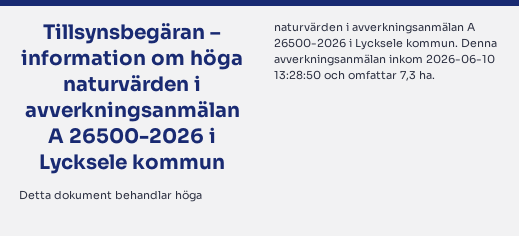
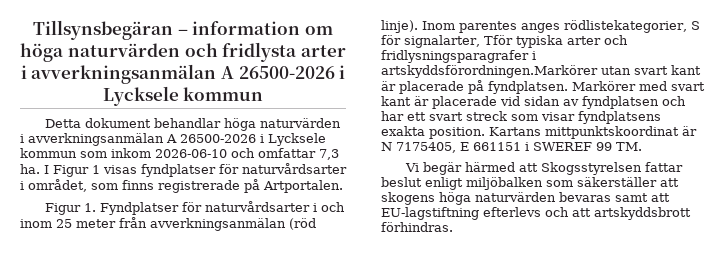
- Tillsynsbegäran – information om höga naturvärden i avverkningsanmälan A 26500-2026 i Lycksele kommun
+ Tillsynsbegäran – information om höga naturvärden och fridlysta arter i avverkningsanmälan A 26500-2026 i Lycksele kommun
- Detta dokument behandlar höga naturvärden i avverkningsanmälan A 26500-2026 i Lycksele kommun. Denna avverkningsanmälan inkom 2026-06-10 13:28:50 och omfattar 7,3 ha.
+ Detta dokument behandlar höga naturvärden i avverkningsanmälan A 26500-2026 i Lycksele kommun som inkom 2026-06-10 och omfattar 7,3 ha.
+ I Figur 1 visas fyndplatser för naturvårdsarter i området, som finns registrerade på Artportalen.
+ Figur 1. Fyndplatser för naturvårdsarter i och inom 25 meter från avverkningsanmälan (röd linje). Inom parentes anges rödlistekategorier, S för signalarter, Tför typiska arter och fridlysningsparagrafer i artskyddsförordningen.Markörer utan svart kant är placerade på fyndplatsen. Markörer med svart kant är placerade vid sidan av fyndplatsen och har ett svart streck som visar fyndplatsens exakta position. Kartans mittpunktskoordinat är N 7175405, E 661151 i SWEREF 99 TM.
+ Vi begär härmed att Skogsstyrelsen fattar beslut enligt miljöbalken som säkerställer att skogens höga naturvärden bevaras samt att EU-lagstiftning efterlevs och att artskyddsbrott förhindras.

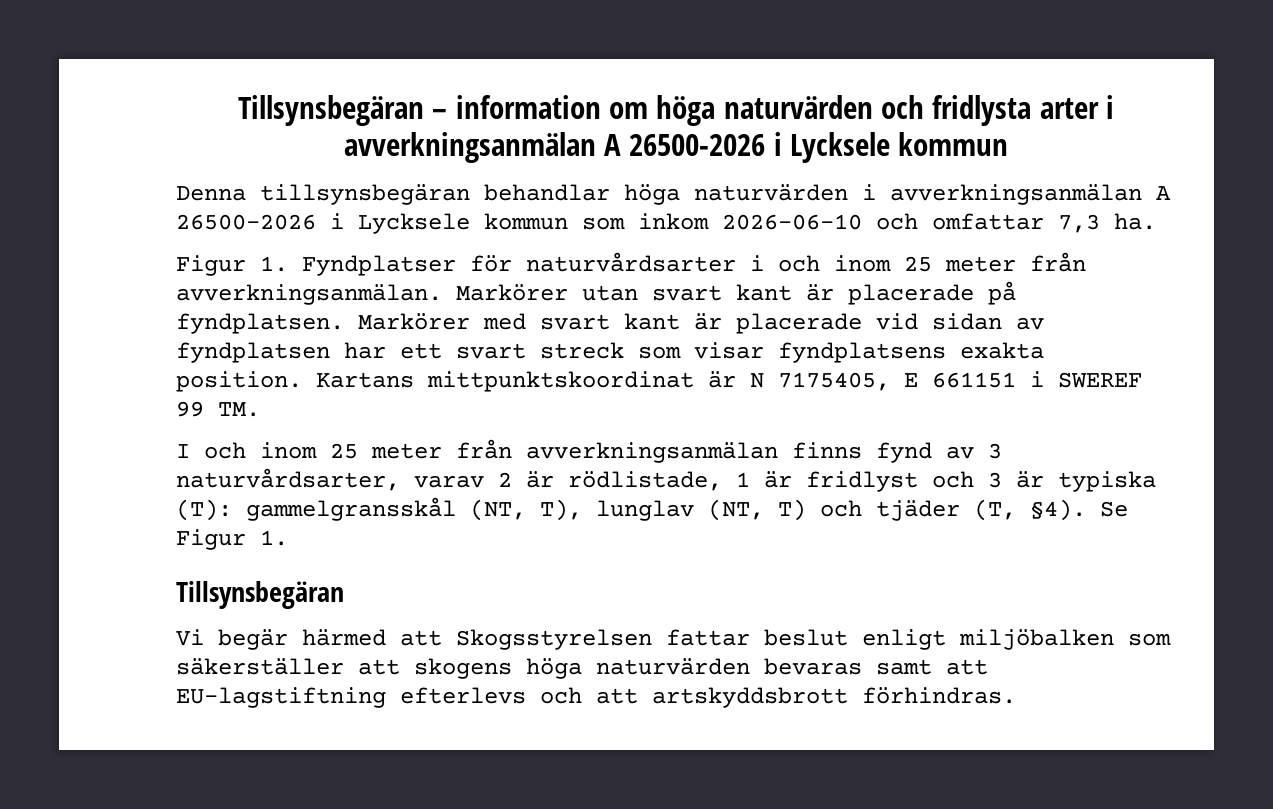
- Detta dokument behandlar höga naturvärden i avverkningsanmälan A 26500-2026 i Lycksele kommun som inkom 2026-06-10 och omfattar 7,3 ha. I Figur 1 visas fyndplatser för naturvårdsarter i området, som finns registrerade på Artportalen.
+ Denna tillsynsbegäran behandlar höga naturvärden i avverkningsanmälan A 26500-2026 i Lycksele kommun som inkom 2026-06-10 och omfattar 7,3 ha.
- Figur 1. Fyndplatser för naturvårdsarter i och inom 25 meter från avverkningsanmälan (röd linje). Inom parentes anges rödlistekategorier, S för signalarter, Tför typiska arter och fridlysningsparagrafer i artskyddsförordningen.Markörer utan svart kant är placerade på fyndplatsen.
+ Figur 1. Fyndplatser för naturvårdsarter i och inom 25 meter från avverkningsanmälan. Markörer utan svart kant är placerade på fyndplatsen.
- Markörer med svart kant är placerade vid sidan av fyndplatsen och har ett svart streck som visar fyndplatsens exakta position.
+ Markörer med svart kant är placerade vid sidan av fyndplatsen har ett svart streck som visar fyndplatsens exakta position.
+ I och inom 25 meter från avverkningsanmälan finns fynd av 3 naturvårdsarter, varav 2 är rödlistade, 1 är fridlyst och 3 är typiska (T): gammelgransskål (NT, T), lunglav (NT, T) och tjäder (T, §4). Se Figur 1.
+ Tillsynsbegäran

